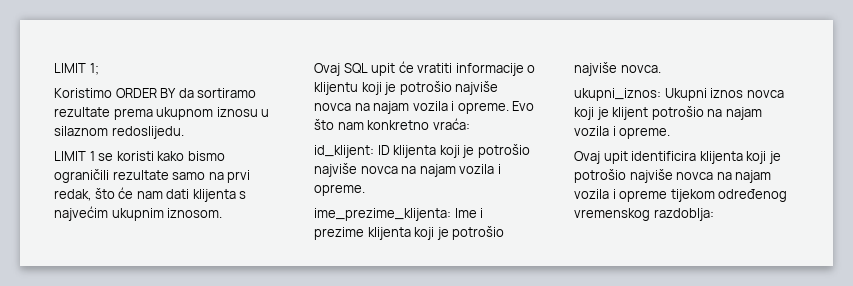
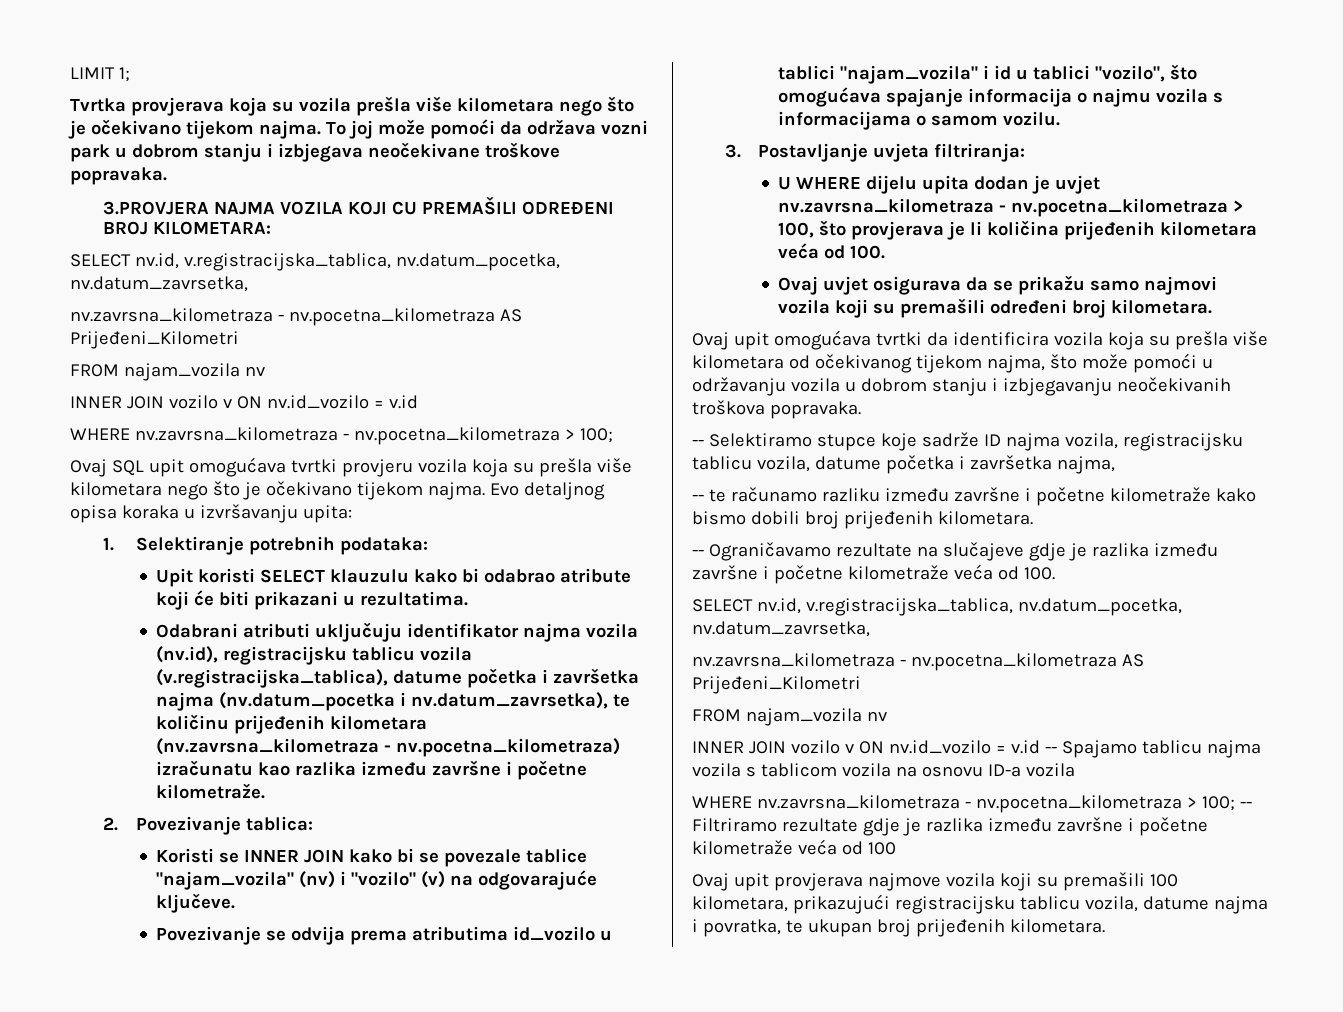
- Koristimo ORDER BY da sortiramo rezultate prema ukupnom iznosu u silaznom redoslijedu.
- LIMIT 1 se koristi kako bismo ograničili rezultate samo na prvi redak, što će nam dati klijenta s najvećim ukupnim iznosom.
- Ovaj SQL upit će vratiti informacije o klijentu koji je potrošio najviše novca na najam vozila i opreme. Evo što nam konkretno vraća:
- id_klijent: ID klijenta koji je potrošio najviše novca na najam vozila i opreme.
- ime_prezime_klijenta: Ime i prezime klijenta koji je potrošio najviše novca.
- ukupni_iznos: Ukupni iznos novca koji je klijent potrošio na najam vozila i opreme.
- Ovaj upit identificira klijenta koji je potrošio najviše novca na najam vozila i opreme tijekom određenog vremenskog razdoblja:
+ Tvrtka provjerava koja su vozila prešla više kilometara nego što je očekivano tijekom najma. To joj može pomoći da održava vozni park u dobrom stanju i izbjegava neočekivane troškove popravaka.
+ 3.PROVJERA NAJMA VOZILA KOJI CU PREMAŠILI ODREĐENI BROJ KILOMETARA:
+ SELECT nv.id, v.registracijska_tablica, nv.datum_pocetka, nv.datum_zavrsetka,
+ nv.zavrsna_kilometraza - nv.pocetna_kilometraza AS Prijeđeni_Kilometri
+ FROM najam_vozila nv
+ INNER JOIN vozilo v ON nv.id_vozilo = v.id
+ WHERE nv.zavrsna_kilometraza - nv.pocetna_kilometraza > 100;
+ Ovaj SQL upit omogućava tvrtki provjeru vozila koja su prešla više kilometara nego što je očekivano tijekom najma. Evo detaljnog opisa koraka u izvršavanju upita:
+ 1. Selektiranje potrebnih podataka:
+ Upit koristi SELECT klauzulu kako bi odabrao atribute koji će biti prikazani u rezultatima.
+ Odabrani atributi uključuju identifikator najma vozila (nv.id), registracijsku tablicu vozila (v.registracijska_tablica), datume početka i završetka najma (nv.datum_pocetka i nv.datum_zavrsetka), te količinu prijeđenih kilometara (nv.zavrsna_kilometraza - nv.pocetna_kilometraza) izračunatu kao razlika između završne i početne kilometraže.
+ 2. Povezivanje tablica:
+ Koristi se INNER JOIN kako bi se povezale tablice "najam_vozila" (nv) i "vozilo" (v) na odgovarajuće ključeve.
+ Povezivanje se odvija prema atributima id_vozilo u tablici "najam_vozila" i id u tablici "vozilo", što omogućava spajanje informacija o najmu vozila s informacijama o samom vozilu.
+ 3. Postavljanje uvjeta filtriranja:
+ U WHERE dijelu upita dodan je uvjet nv.zavrsna_kilometraza - nv.pocetna_kilometraza > 100, što provjerava je li količina prijeđenih kilometara veća od 100.
+ Ovaj uvjet osigurava da se prikažu samo najmovi vozila koji su premašili određeni broj kilometara.
+ Ovaj upit omogućava tvrtki da identificira vozila koja su prešla više kilometara od očekivanog tijekom najma, što može pomoći u održavanju vozila u dobrom stanju i izbjegavanju neočekivanih troškova popravaka.
+ -- Selektiramo stupce koje sadrže ID najma vozila, registracijsku tablicu vozila, datume početka i završetka najma,
+ -- te računamo razliku između završne i početne kilometraže kako bismo dobili broj prijeđenih kilometara.
+ -- Ograničavamo rezultate na slučajeve gdje je razlika između završne i početne kilometraže veća od 100.
+ SELECT nv.id, v.registracijska_tablica, nv.datum_pocetka, nv.datum_zavrsetka,
+ nv.zavrsna_kilometraza - nv.pocetna_kilometraza AS Prijeđeni_Kilometri
+ FROM najam_vozila nv
+ INNER JOIN vozilo v ON nv.id_vozilo = v.id -- Spajamo tablicu najma vozila s tablicom vozila na osnovu ID-a vozila
+ WHERE nv.zavrsna_kilometraza - nv.pocetna_kilometraza > 100; -- Filtriramo rezultate gdje je razlika između završne i početne kilometraže veća od 100
+ Ovaj upit provjerava najmove vozila koji su premašili 100 kilometara, prikazujući registracijsku tablicu vozila, datume najma i povratka, te ukupan broj prijeđenih kilometara.

